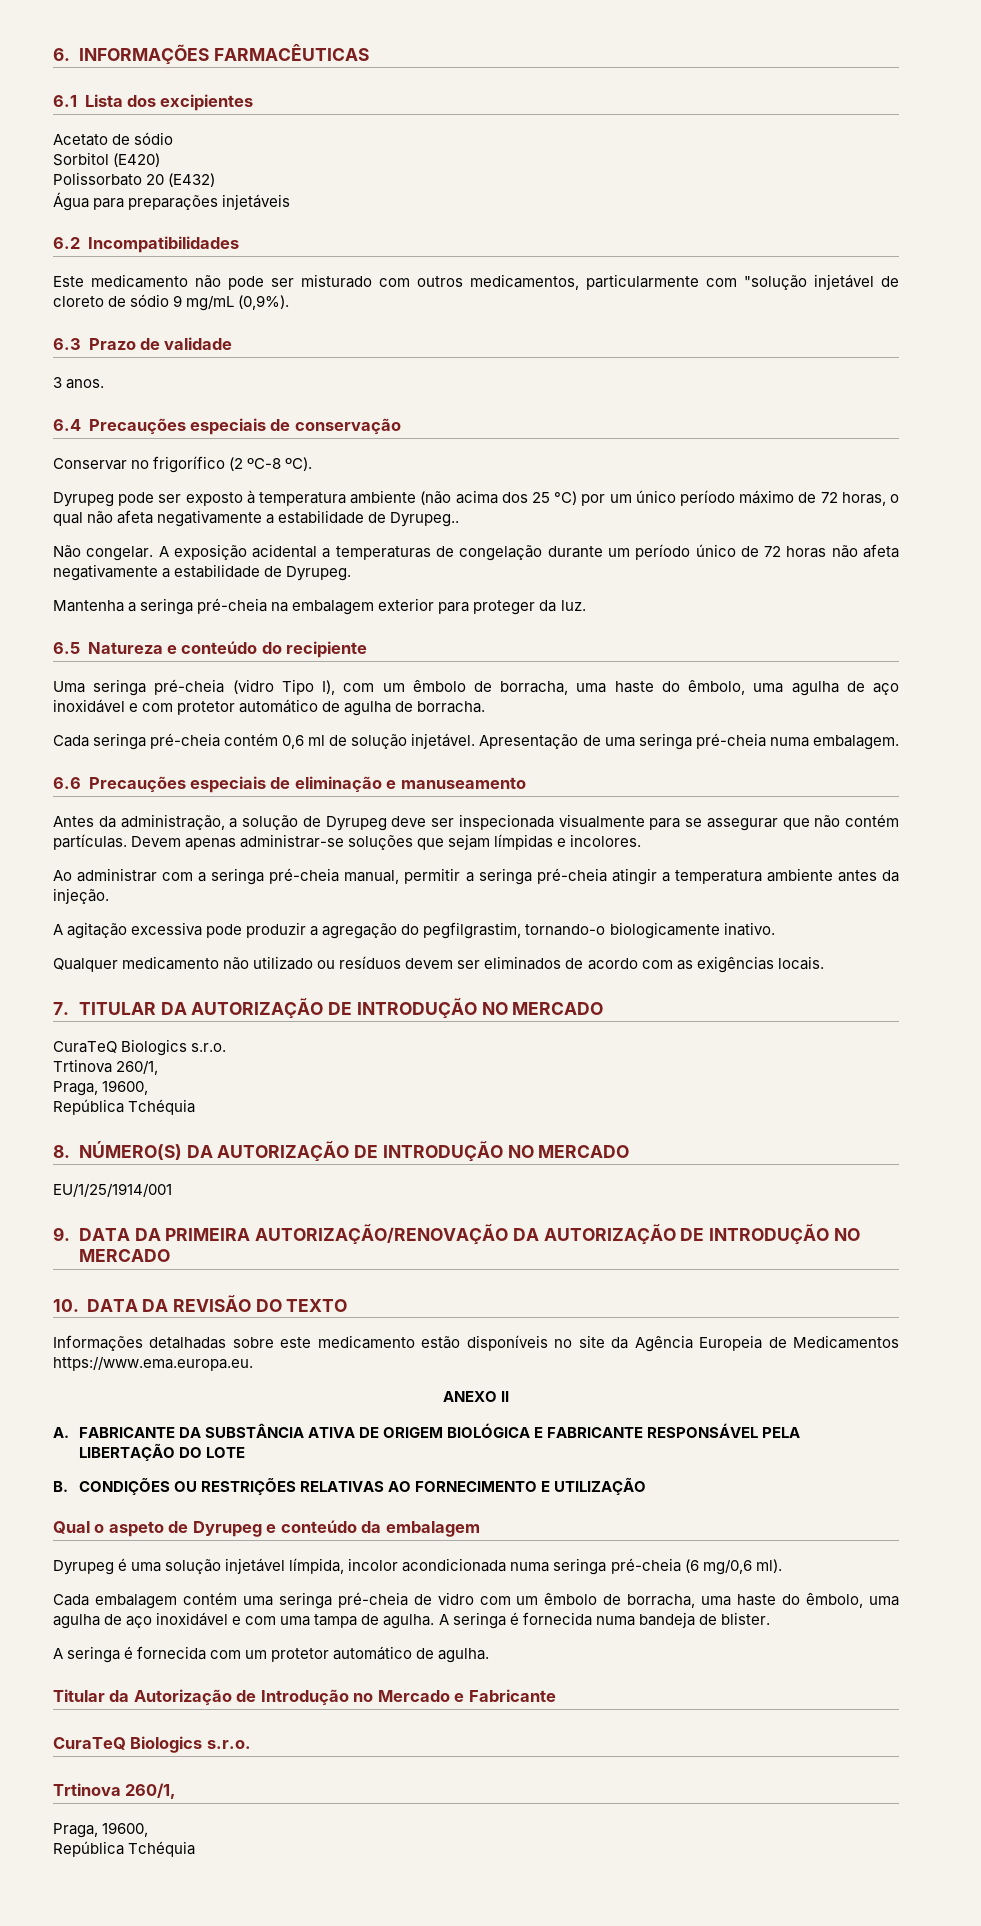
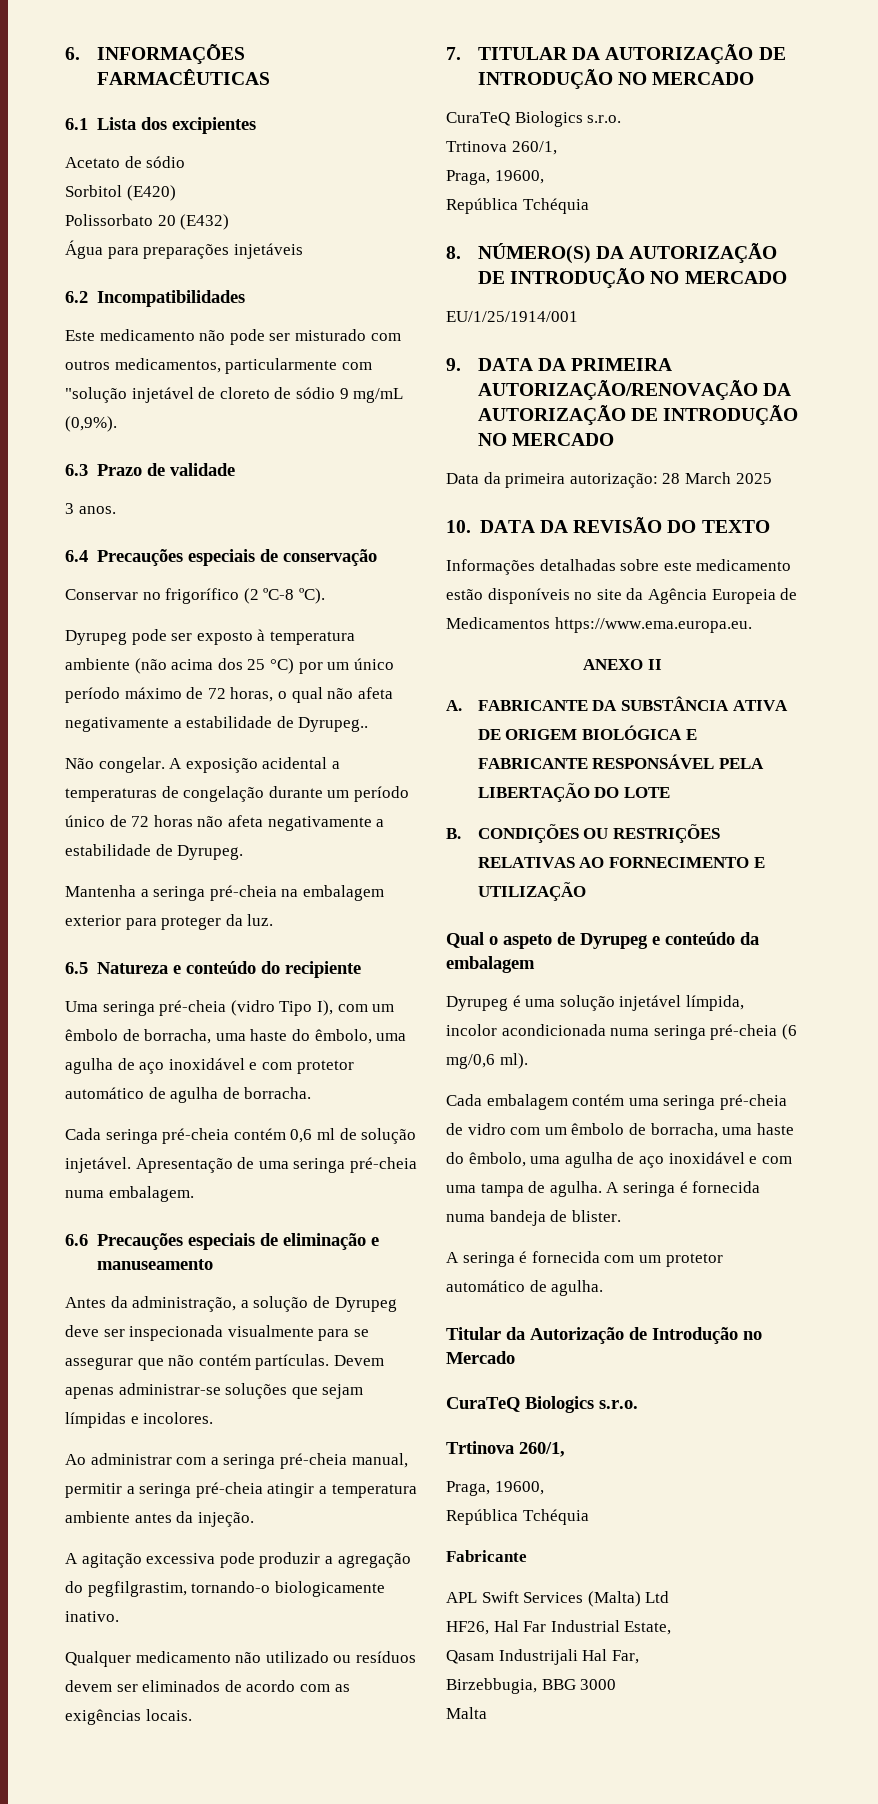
+ Data da primeira autorização: 28 March 2025
- Titular da Autorização de Introdução no Mercado e Fabricante
+ Titular da Autorização de Introdução no Mercado
  CuraTeQ Biologics s.r.o.
  Trtinova 260/1,
  Praga, 19600,
  República Tchéquia
+ Fabricante
+ APL Swift Services (Malta) Ltd
+ HF26, Hal Far Industrial Estate,
+ Qasam Industrijali Hal Far,
+ Birzebbugia, BBG 3000
+ Malta

